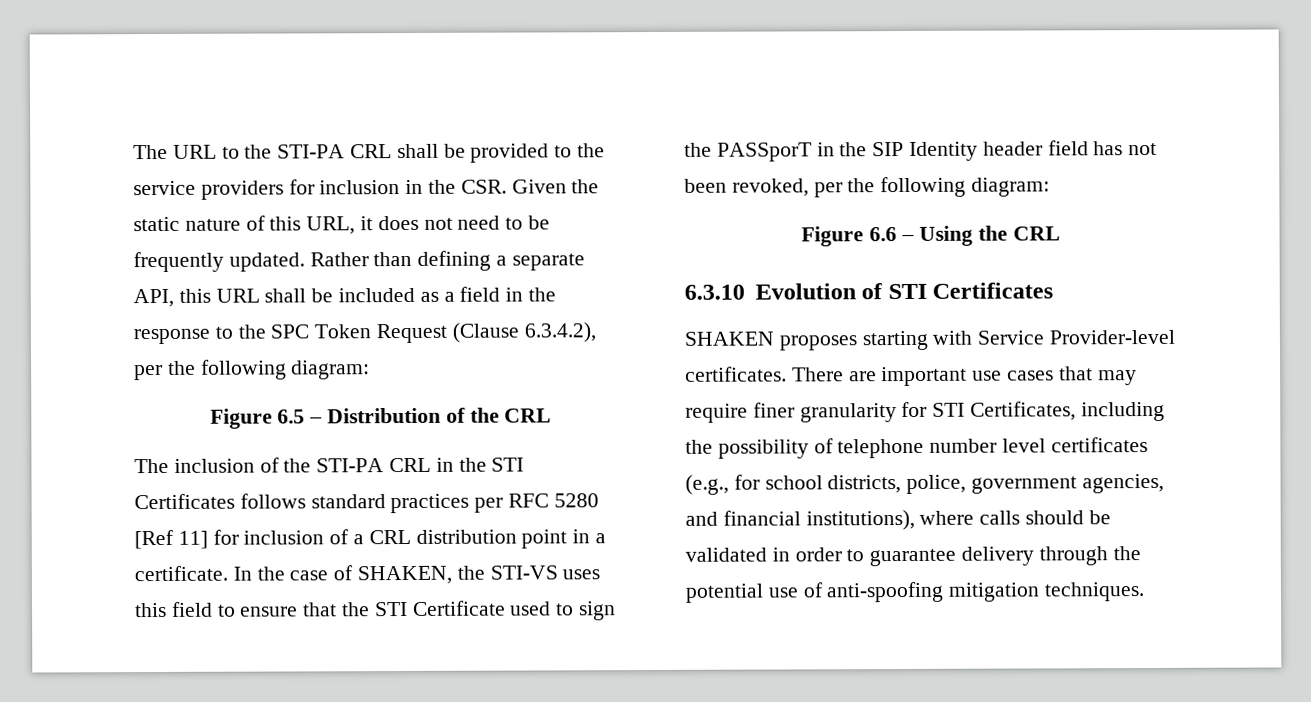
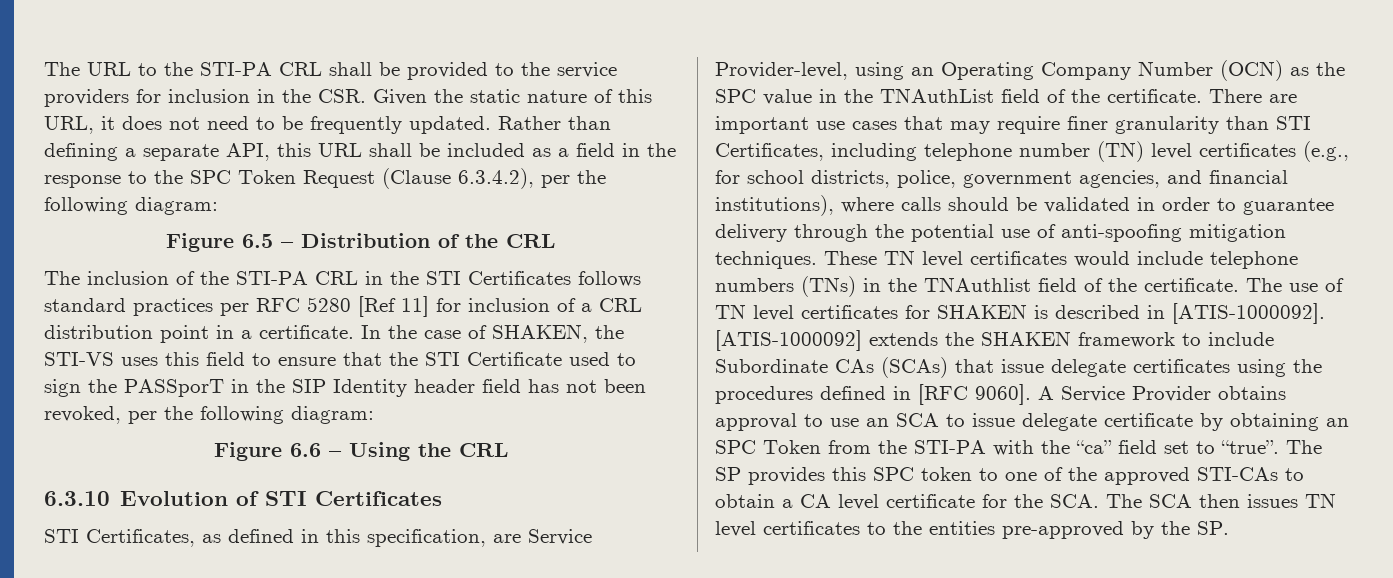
- SHAKEN proposes starting with Service Provider-level certificates.
+ STI Certificates, as defined in this specification, are Service Provider-level, using an Operating Company Number (OCN) as the SPC value in the TNAuthList field of the certificate.
- There are important use cases that may require finer granularity for STI Certificates, including the possibility of telephone number level certificates (e.g., for school districts, police, government agencies, and financial institutions), where calls should be validated in order to guarantee delivery through the potential use of anti-spoofing mitigation techniques.
+ There are important use cases that may require finer granularity than STI Certificates, including telephone number (TN) level certificates (e.g., for school districts, police, government agencies, and financial institutions), where calls should be validated in order to guarantee delivery through the potential use of anti-spoofing mitigation techniques.
+ These TN level certificates would include telephone numbers (TNs) in the TNAuthlist field of the certificate. The use of TN level certificates for SHAKEN is described in [ATIS-1000092]. [ATIS-1000092] extends the SHAKEN framework to include Subordinate CAs (SCAs) that issue delegate certificates using the procedures defined in [RFC 9060]. A Service Provider obtains approval to use an SCA to issue delegate certificate by obtaining an SPC Token from the STI-PA with the “ca” field set to “true”. The SP provides this SPC token to one of the approved STI-CAs to obtain a CA level certificate for the SCA. The SCA then issues TN level certificates to the entities pre-approved by the SP.

